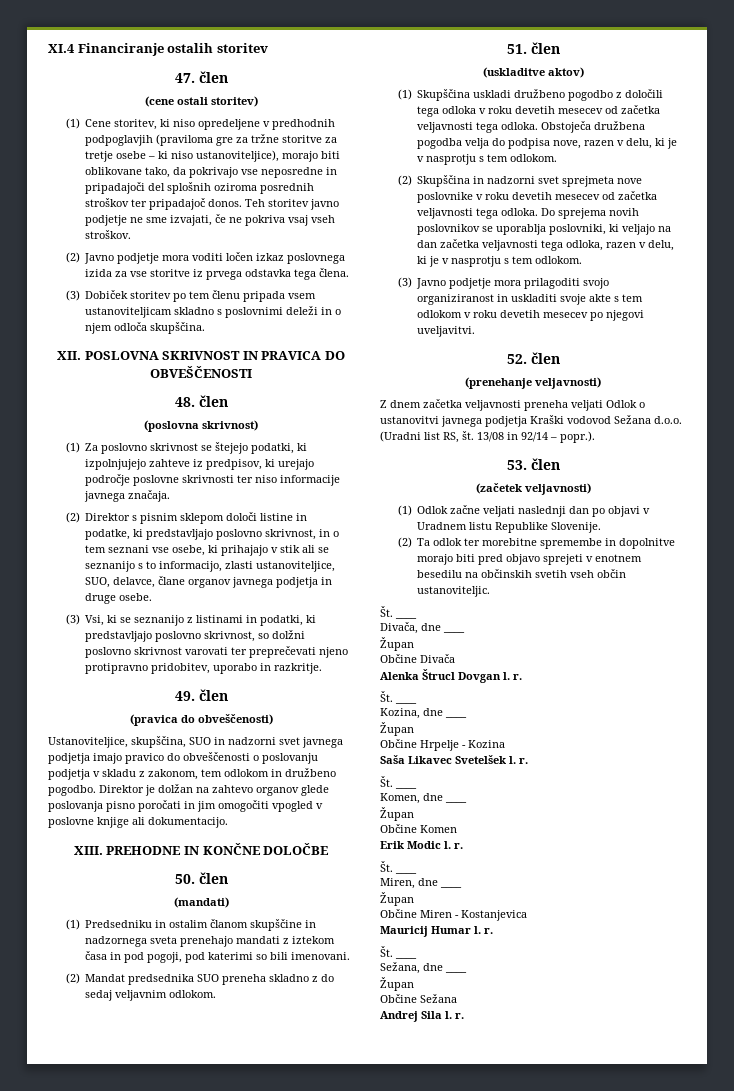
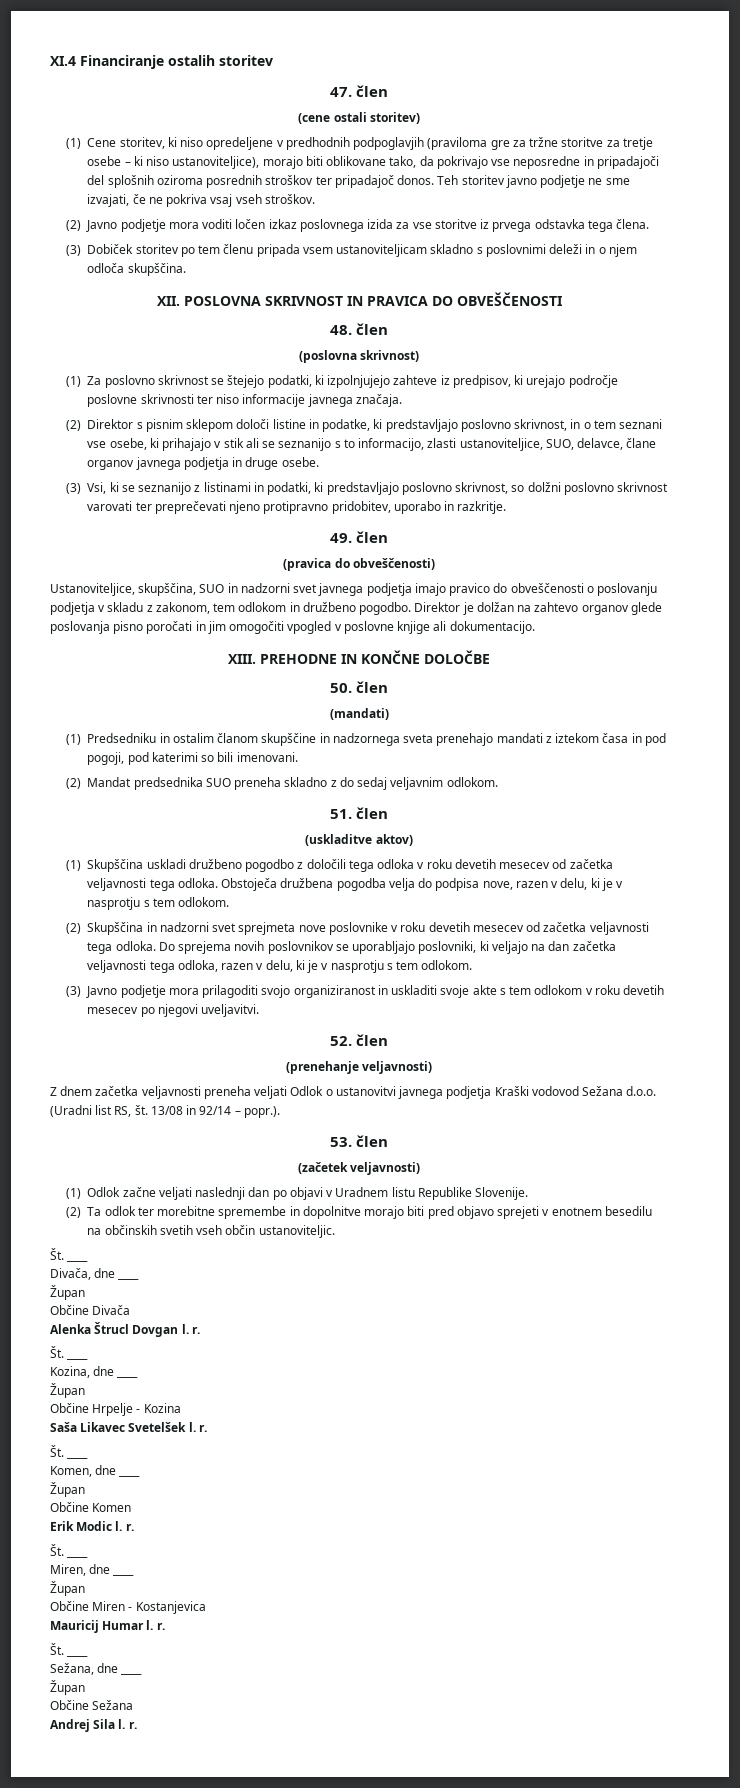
- Do sprejema novih poslovnikov se uporablja poslovniki, ki veljajo na dan začetka veljavnosti tega odloka, razen v delu, ki je v nasprotju s tem odlokom.
+ Do sprejema novih poslovnikov se uporabljajo poslovniki, ki veljajo na dan začetka veljavnosti tega odloka, razen v delu, ki je v nasprotju s tem odlokom.

